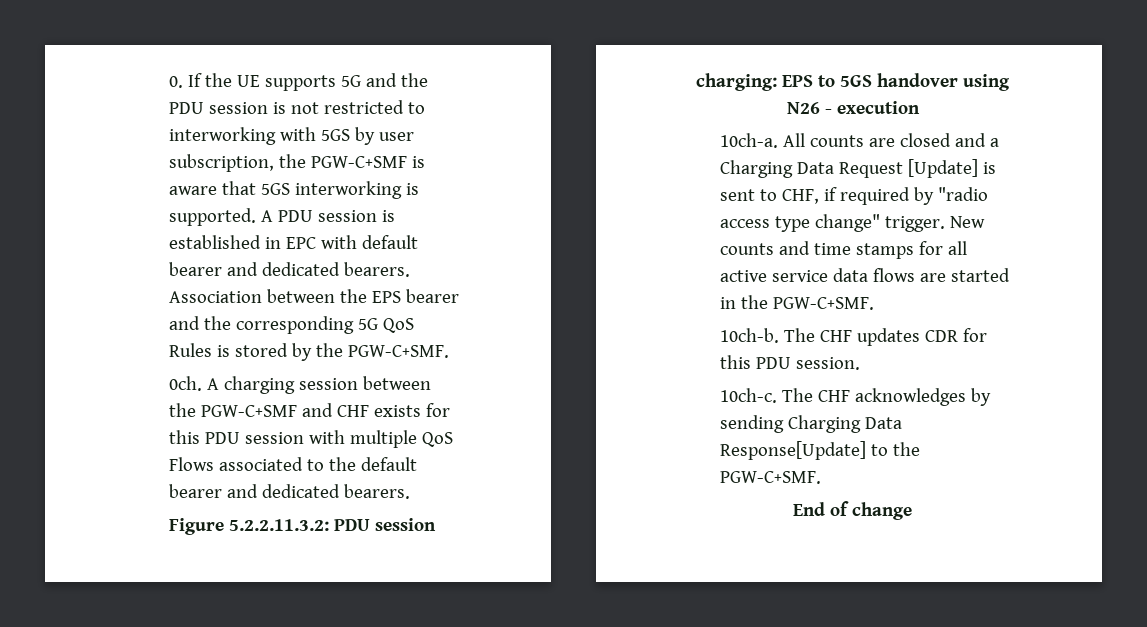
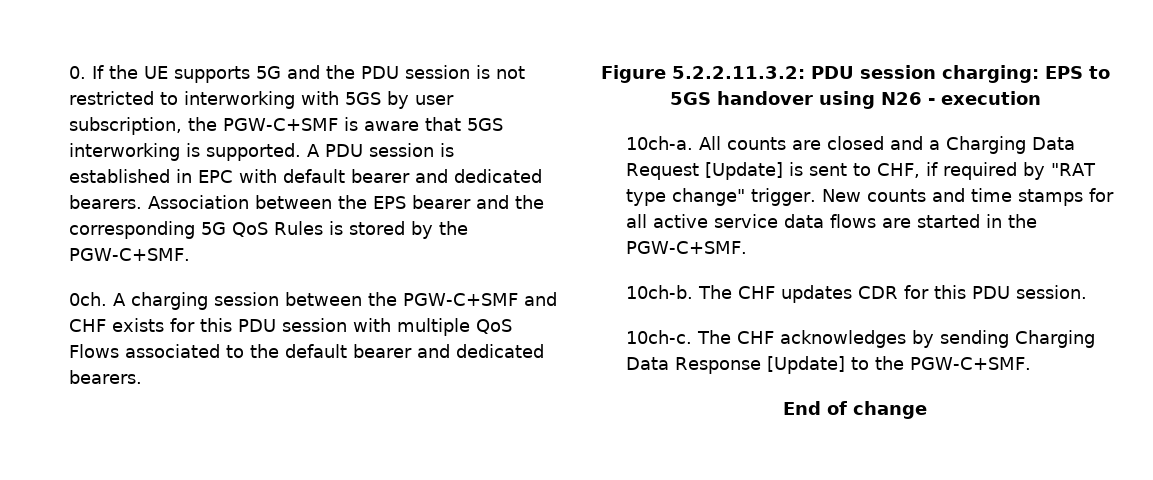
- All counts are closed and a Charging Data Request [Update] is sent to CHF, if required by "radio access type change" trigger.
+ All counts are closed and a Charging Data Request [Update] is sent to CHF, if required by "RAT type change" trigger.
- The CHF acknowledges by sending Charging Data Response[Update] to the PGW-C+SMF.
+ The CHF acknowledges by sending Charging Data Response [Update] to the PGW-C+SMF.

